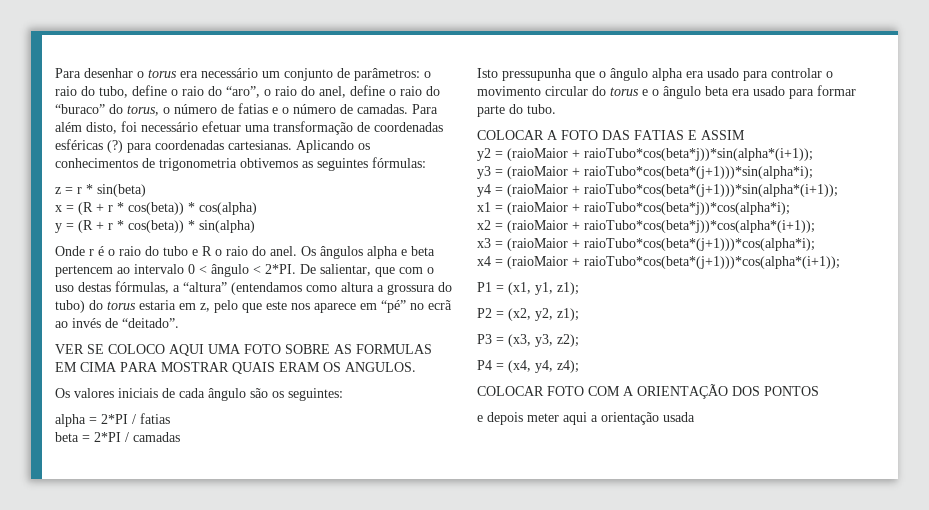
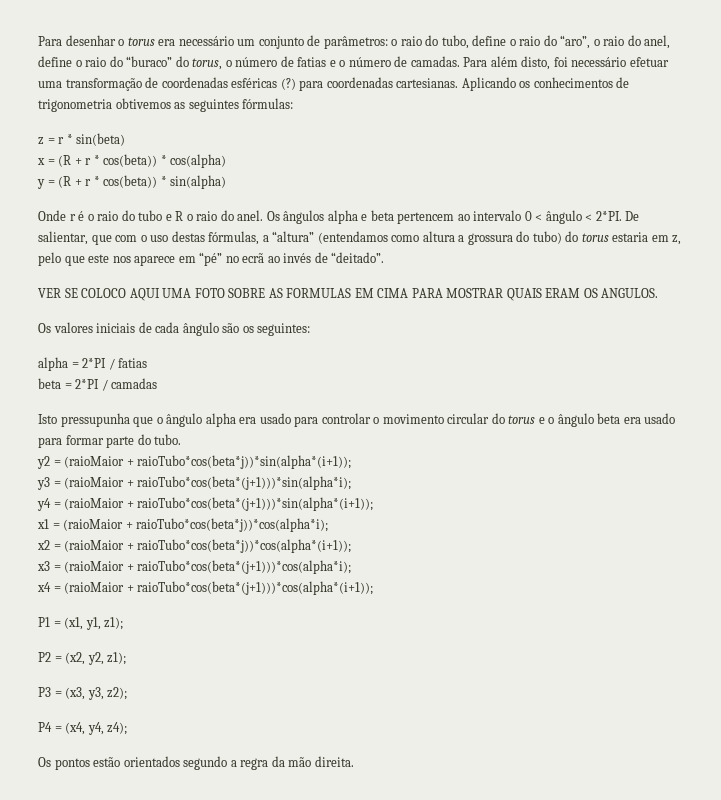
- COLOCAR A FOTO DAS FATIAS E ASSIM
- COLOCAR FOTO COM A ORIENTAÇÃO DOS PONTOS
- e depois meter aqui a orientação usada
+ Os pontos estão orientados segundo a regra da mão direita.

